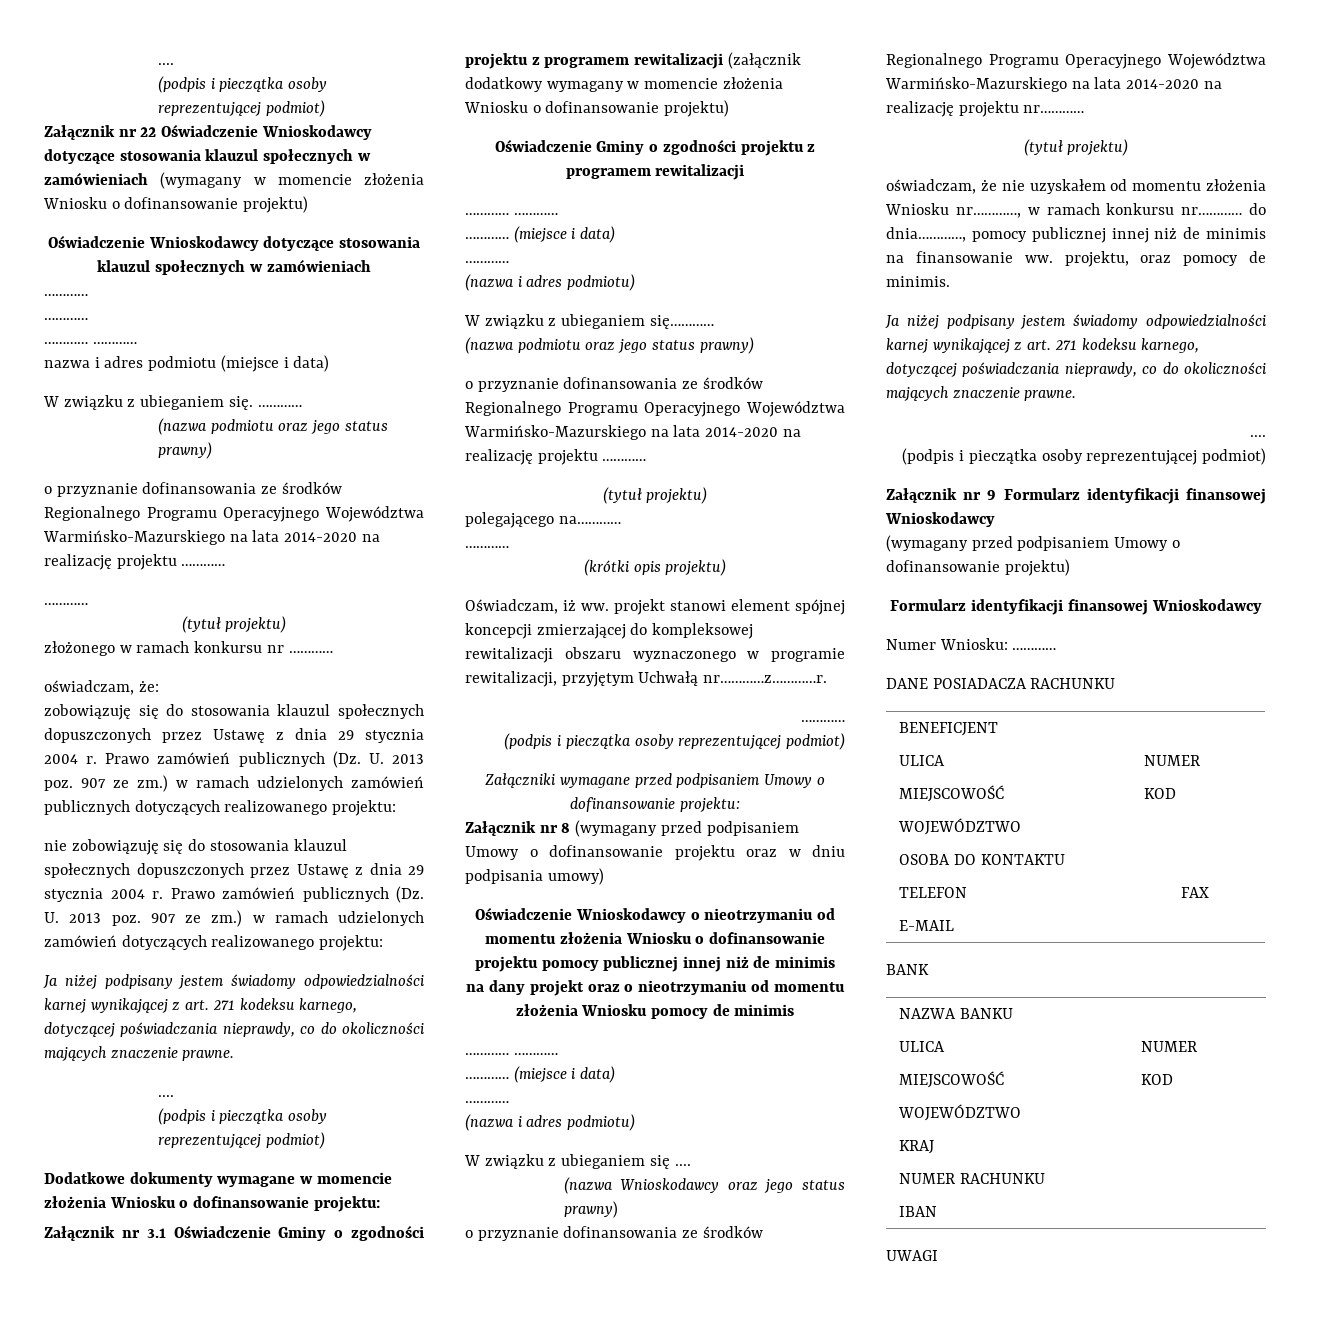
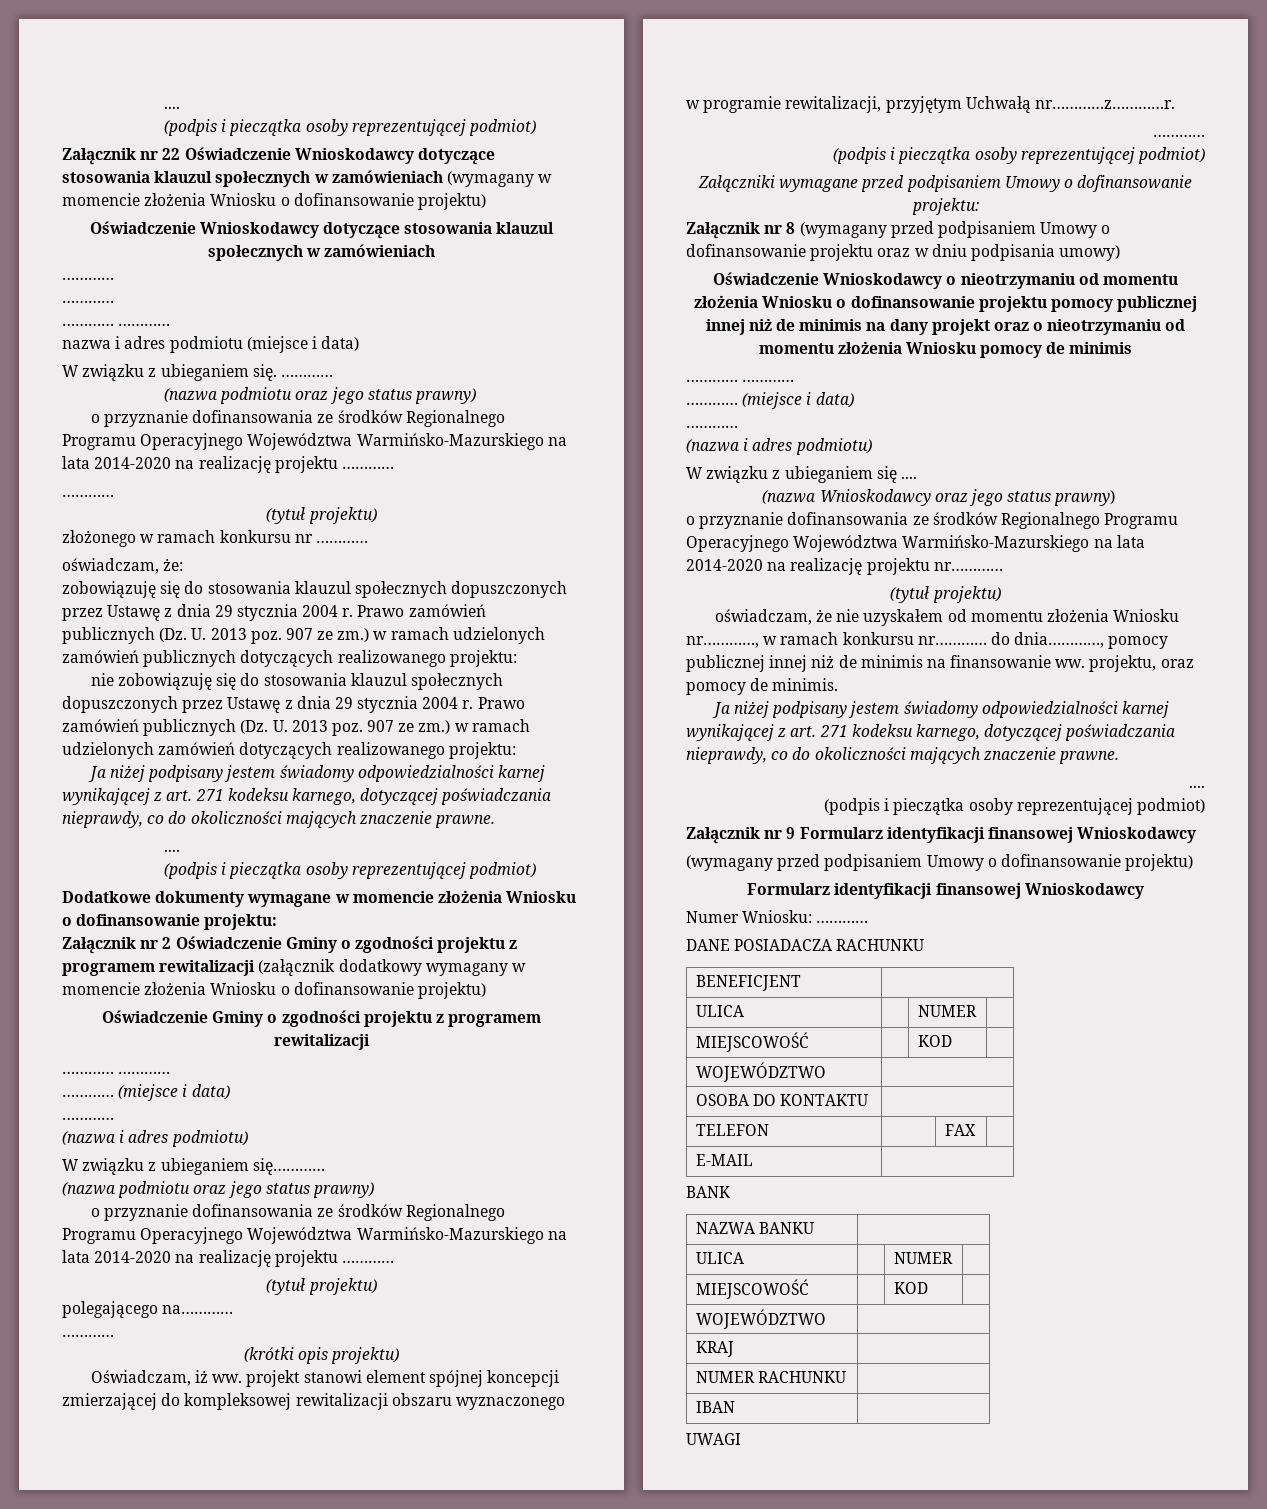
- Załącznik nr 3.1 Oświadczenie Gminy o zgodności projektu z programem rewitalizacji (załącznik dodatkowy wymagany w momencie złożenia Wniosku o dofinansowanie projektu)
+ Załącznik nr 2 Oświadczenie Gminy o zgodności projektu z programem rewitalizacji (załącznik dodatkowy wymagany w momencie złożenia Wniosku o dofinansowanie projektu)

